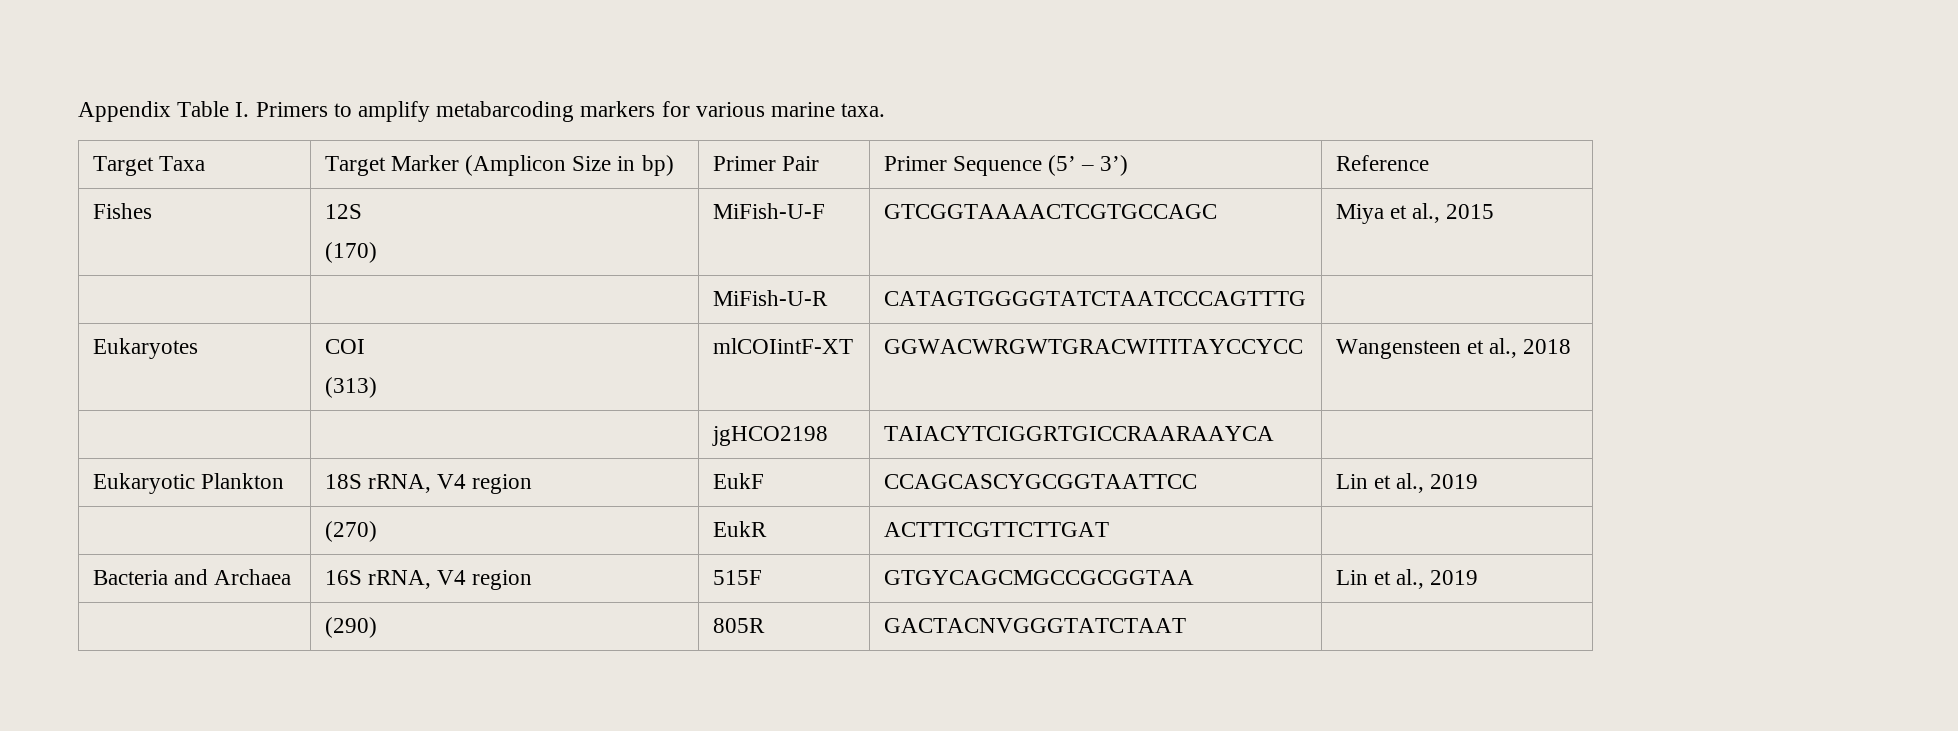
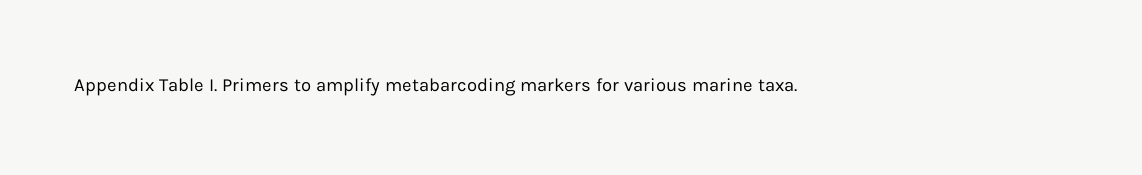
- Target Taxa | Target Marker (Amplicon Size in bp) | Primer Pair | Primer Sequence (5’ – 3’) | Reference
- Fishes | 12S
- (170) | MiFish-U-F | GTCGGTAAAACTCGTGCCAGC | Miya et al., 2015
- | | MiFish-U-R | CATAGTGGGGTATCTAATCCCAGTTTG |
- Eukaryotes | COI
- (313) | mlCOIintF-XT | GGWACWRGWTGRACWITITAYCCYCC | Wangensteen et al., 2018
- | | jgHCO2198 | TAIACYTCIGGRTGICCRAARAAYCA |
- Eukaryotic Plankton | 18S rRNA, V4 region | EukF | CCAGCASCYGCGGTAATTCC | Lin et al., 2019
- | (270) | EukR | ACTTTCGTTCTTGAT |
- Bacteria and Archaea | 16S rRNA, V4 region | 515F | GTGYCAGCMGCCGCGGTAA | Lin et al., 2019
- | (290) | 805R | GACTACNVGGGTATCTAAT |

